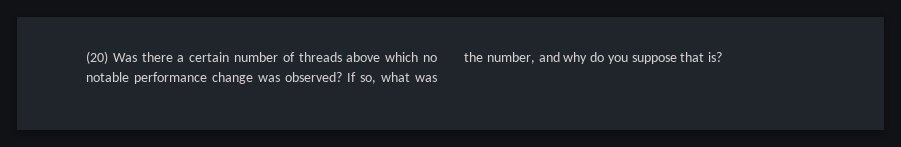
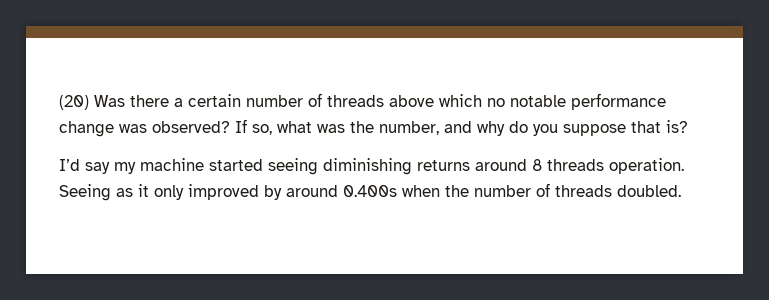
+ I’d say my machine started seeing diminishing returns around 8 threads operation. Seeing as it only improved by around 0.400s when the number of threads doubled.

